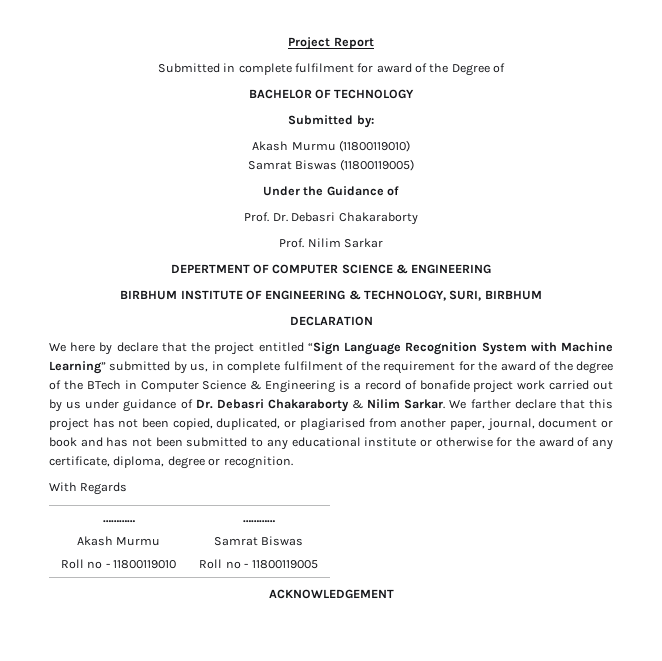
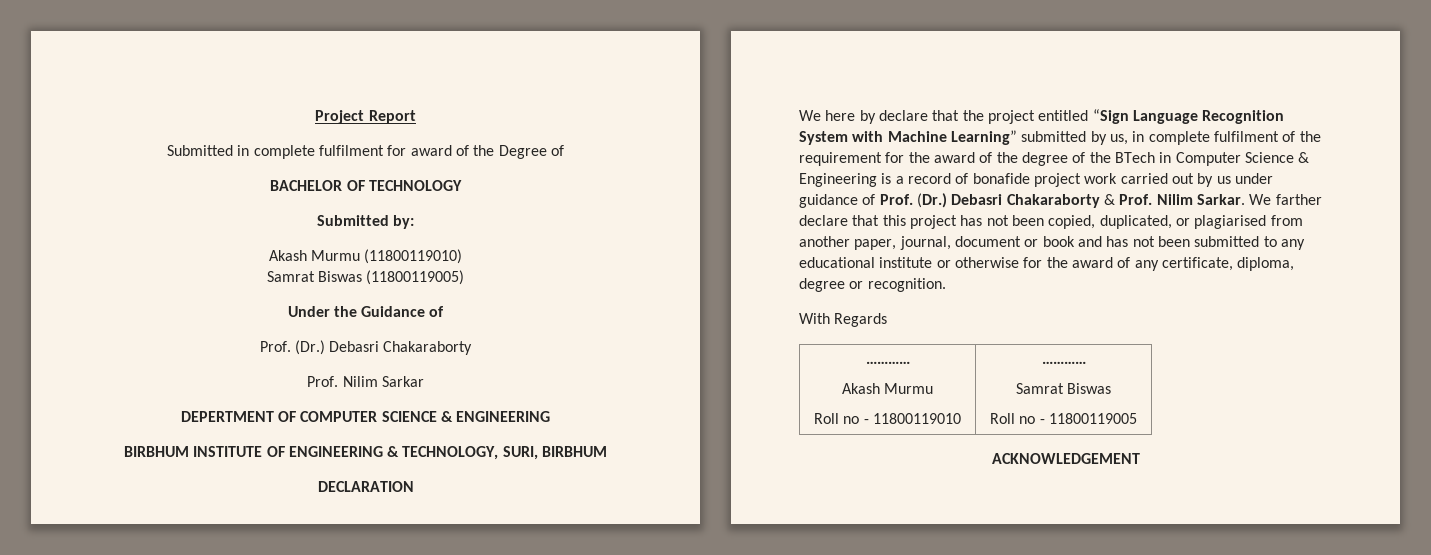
  Under the Guidance of
- Prof. Dr. Debasri Chakaraborty
+ Prof. (Dr.) Debasri Chakaraborty
- We here by declare that the project entitled “Sign Language Recognition System with Machine Learning” submitted by us, in complete fulfilment of the requirement for the award of the degree of the BTech in Computer Science & Engineering is a record of bonafide project work carried out by us under guidance of Dr. Debasri Chakaraborty & Nilim Sarkar.
+ We here by declare that the project entitled “Sign Language Recognition System with Machine Learning” submitted by us, in complete fulfilment of the requirement for the award of the degree of the BTech in Computer Science & Engineering is a record of bonafide project work carried out by us under guidance of Prof. (Dr.) Debasri Chakaraborty & Prof. Nilim Sarkar.

